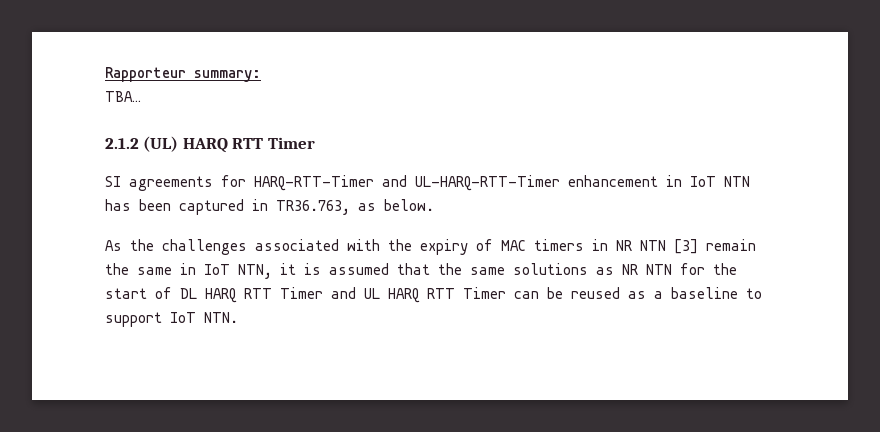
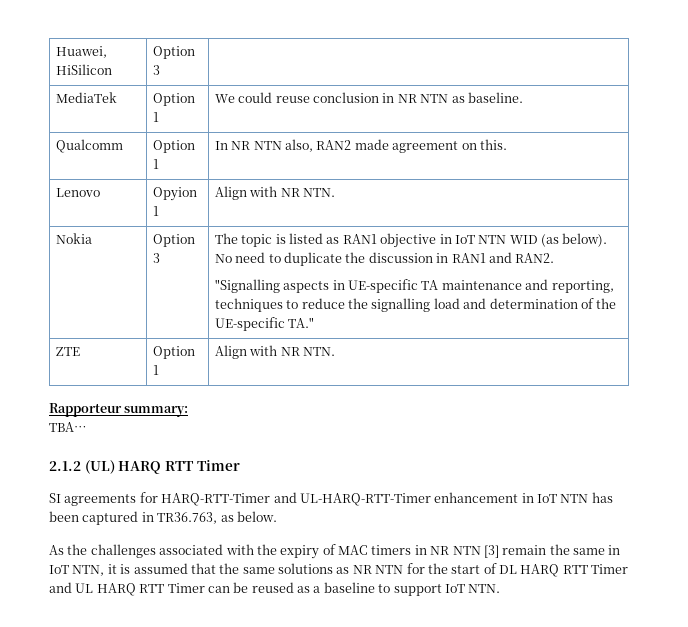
+ Huawei, HiSilicon | Option 3 |
+ MediaTek | Option 1 | We could reuse conclusion in NR NTN as baseline.
+ Qualcomm | Option 1 | In NR NTN also, RAN2 made agreement on this.
+ Lenovo | Opyion 1 | Align with NR NTN.
+ Nokia | Option 3 | The topic is listed as RAN1 objective in IoT NTN WID (as below). No need to duplicate the discussion in RAN1 and RAN2.
+ "Signalling aspects in UE-specific TA maintenance and reporting, techniques to reduce the signalling load and determination of the UE-specific TA."
+ ZTE | Option 1 | Align with NR NTN.

